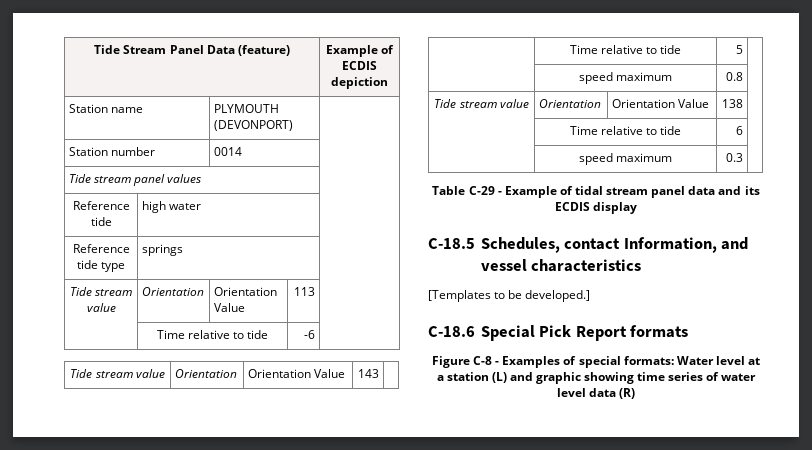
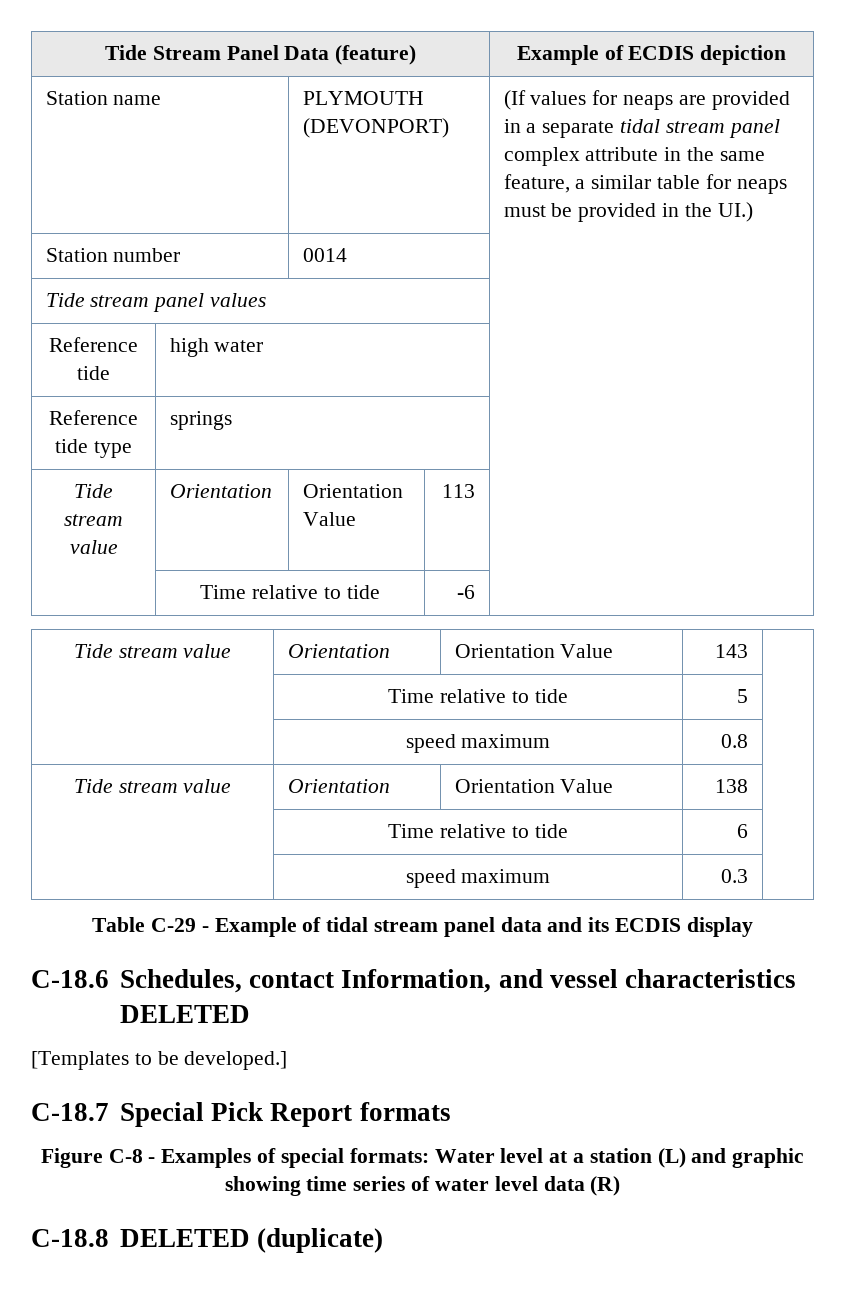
- Station name | PLYMOUTH (DEVONPORT) |
+ Station name | PLYMOUTH (DEVONPORT) | (If values for neaps are provided in a separate tidal stream panel complex attribute in the same feature, a similar table for neaps must be provided in the UI.)
- C-18.5 Schedules, contact Information, and vessel characteristics
+ C-18.6 Schedules, contact Information, and vessel characteristics DELETED
- C-18.6 Special Pick Report formats
+ C-18.7 Special Pick Report formats
+ C-18.8 DELETED (duplicate)

